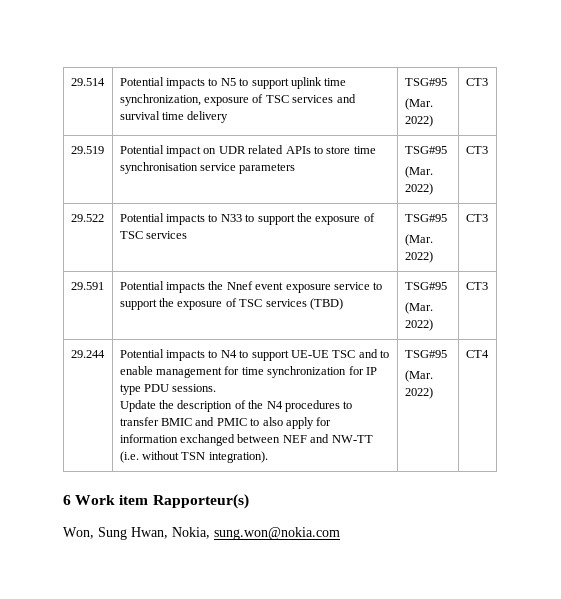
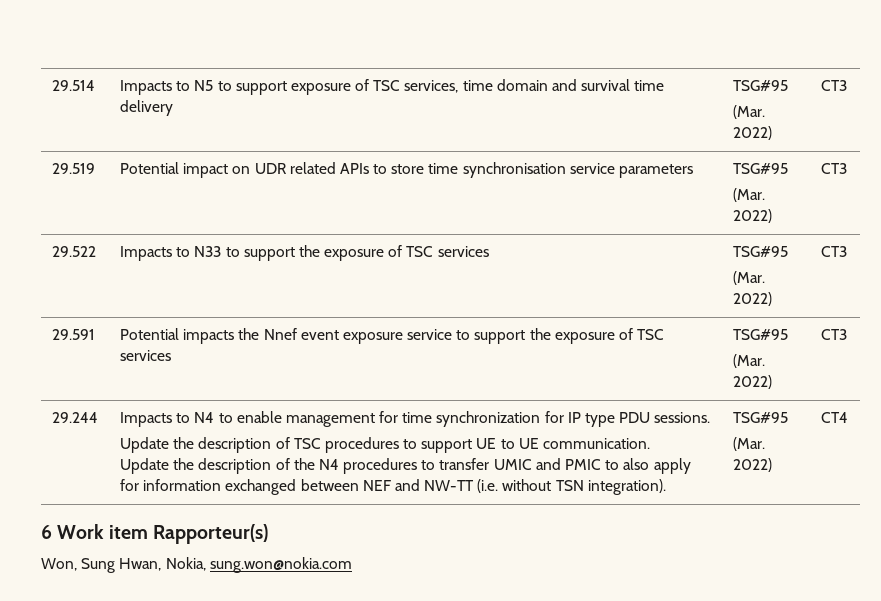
- 29.514 | Potential impacts to N5 to support uplink time synchronization, exposure of TSC services and survival time delivery | TSG#95
+ 29.514 | Impacts to N5 to support exposure of TSC services, time domain and survival time delivery | TSG#95
- 29.522 | Potential impacts to N33 to support the exposure of TSC services | TSG#95
+ 29.522 | Impacts to N33 to support the exposure of TSC services | TSG#95
- 29.591 | Potential impacts the Nnef event exposure service to support the exposure of TSC services (TBD) | TSG#95
+ 29.591 | Potential impacts the Nnef event exposure service to support the exposure of TSC services | TSG#95
- Potential impacts to N4 to support UE-UE TSC and to enable management for time synchronization for IP type PDU sessions.
+ Impacts to N4 to enable management for time synchronization for IP type PDU sessions.
+ Update the description of TSC procedures to support UE to UE communication.
- Update the description of the N4 procedures to transfer BMIC and PMIC to also apply for information exchanged between NEF and NW-TT (i.e. without TSN integration).
+ Update the description of the N4 procedures to transfer UMIC and PMIC to also apply for information exchanged between NEF and NW-TT (i.e. without TSN integration).

